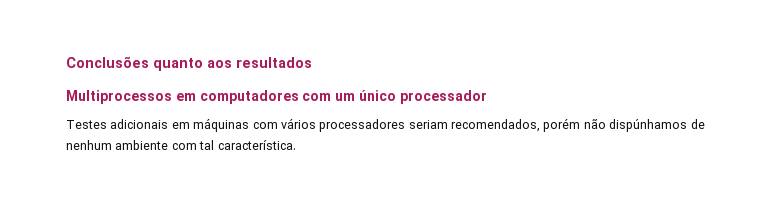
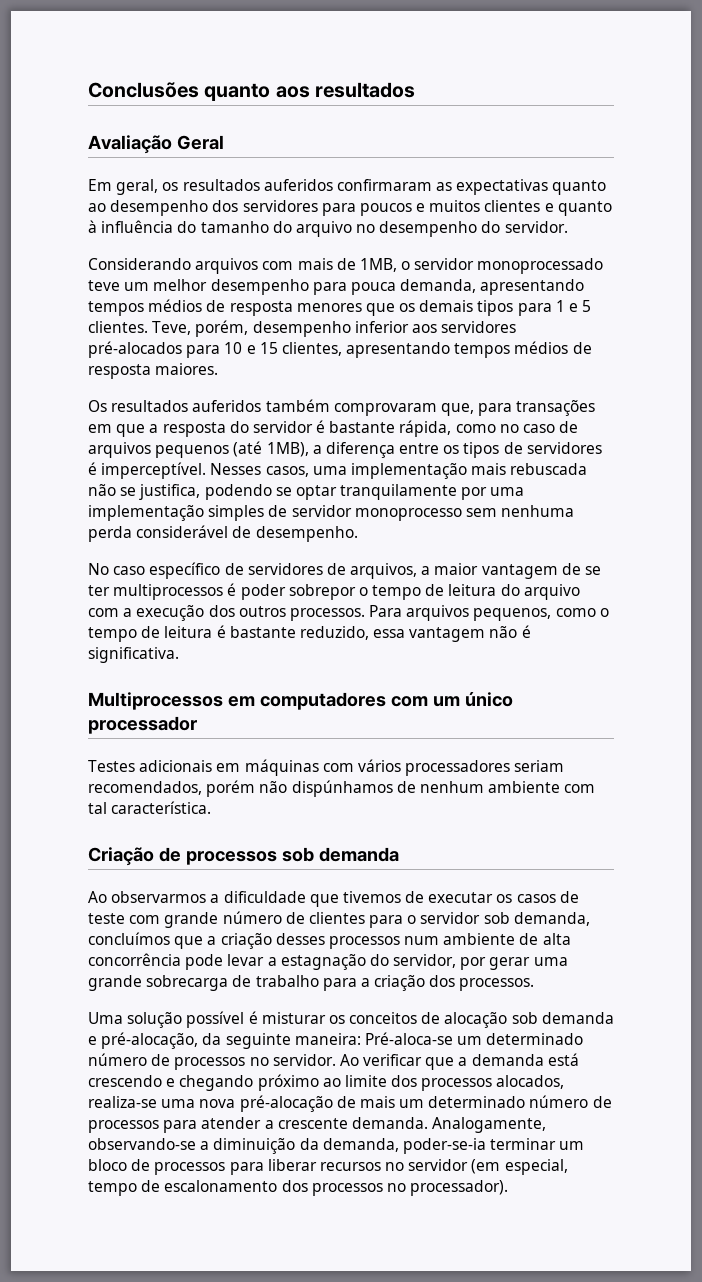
+ Avaliação Geral
+ Em geral, os resultados auferidos confirmaram as expectativas quanto ao desempenho dos servidores para poucos e muitos clientes e quanto à influência do tamanho do arquivo no desempenho do servidor.
+ Considerando arquivos com mais de 1MB, o servidor monoprocessado teve um melhor desempenho para pouca demanda, apresentando tempos médios de resposta menores que os demais tipos para 1 e 5 clientes. Teve, porém, desempenho inferior aos servidores pré-alocados para 10 e 15 clientes, apresentando tempos médios de resposta maiores.
+ Os resultados auferidos também comprovaram que, para transações em que a resposta do servidor é bastante rápida, como no caso de arquivos pequenos (até 1MB), a diferença entre os tipos de servidores é imperceptível. Nesses casos, uma implementação mais rebuscada não se justifica, podendo se optar tranquilamente por uma implementação simples de servidor monoprocesso sem nenhuma perda considerável de desempenho.
+ No caso específico de servidores de arquivos, a maior vantagem de se ter multiprocessos é poder sobrepor o tempo de leitura do arquivo com a execução dos outros processos. Para arquivos pequenos, como o tempo de leitura é bastante reduzido, essa vantagem não é significativa.
+ Criação de processos sob demanda
+ Ao observarmos a dificuldade que tivemos de executar os casos de teste com grande número de clientes para o servidor sob demanda, concluímos que a criação desses processos num ambiente de alta concorrência pode levar a estagnação do servidor, por gerar uma grande sobrecarga de trabalho para a criação dos processos.
+ Uma solução possível é misturar os conceitos de alocação sob demanda e pré-alocação, da seguinte maneira: Pré-aloca-se um determinado número de processos no servidor. Ao verificar que a demanda está crescendo e chegando próximo ao limite dos processos alocados, realiza-se uma nova pré-alocação de mais um determinado número de processos para atender a crescente demanda. Analogamente, observando-se a diminuição da demanda, poder-se-ia terminar um bloco de processos para liberar recursos no servidor (em especial, tempo de escalonamento dos processos no processador).

